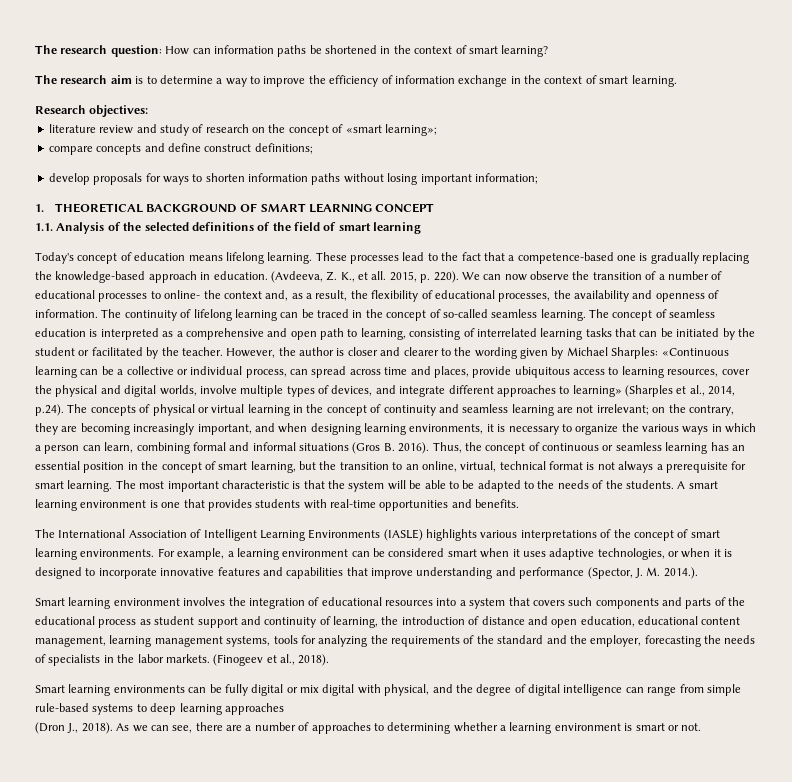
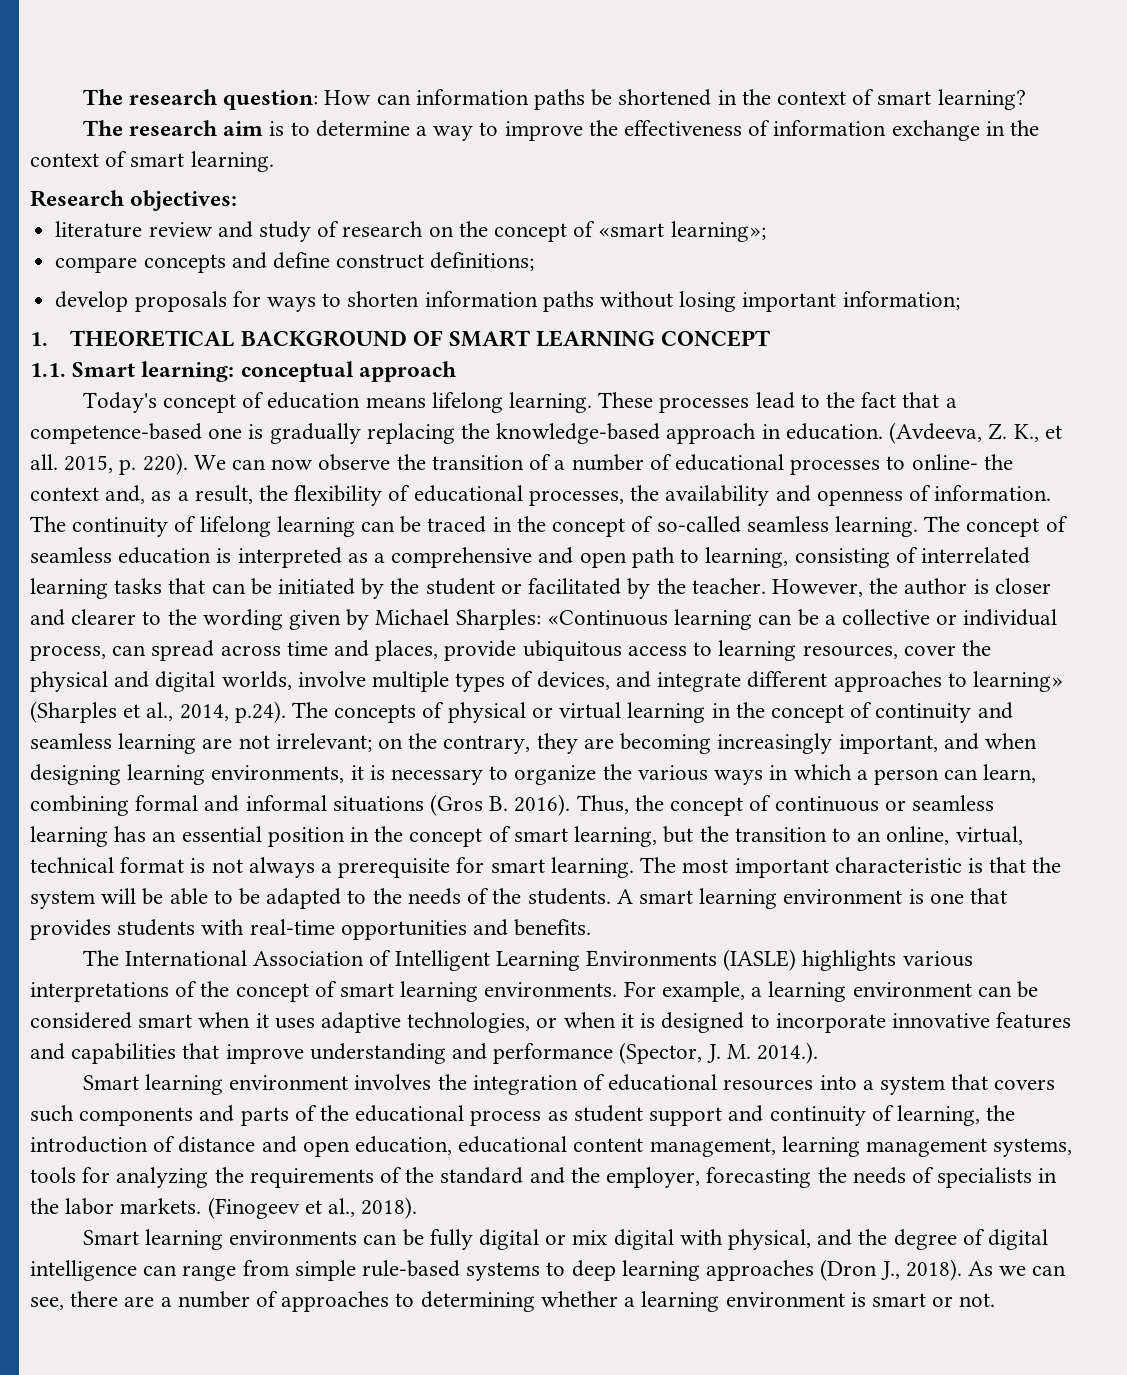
- The research aim is to determine a way to improve the efficiency of information exchange in the context of smart learning.
+ The research aim is to determine a way to improve the effectiveness of information exchange in the context of smart learning.
- 1.1. Analysis of the selected definitions of the field of smart learning
+ 1.1. Smart learning: conceptual approach
- Smart learning environments can be fully digital or mix digital with physical, and the degree of digital intelligence can range from simple rule-based systems to deep learning approaches
- (Dron J., 2018).
+ Smart learning environments can be fully digital or mix digital with physical, and the degree of digital intelligence can range from simple rule-based systems to deep learning approaches (Dron J., 2018).

